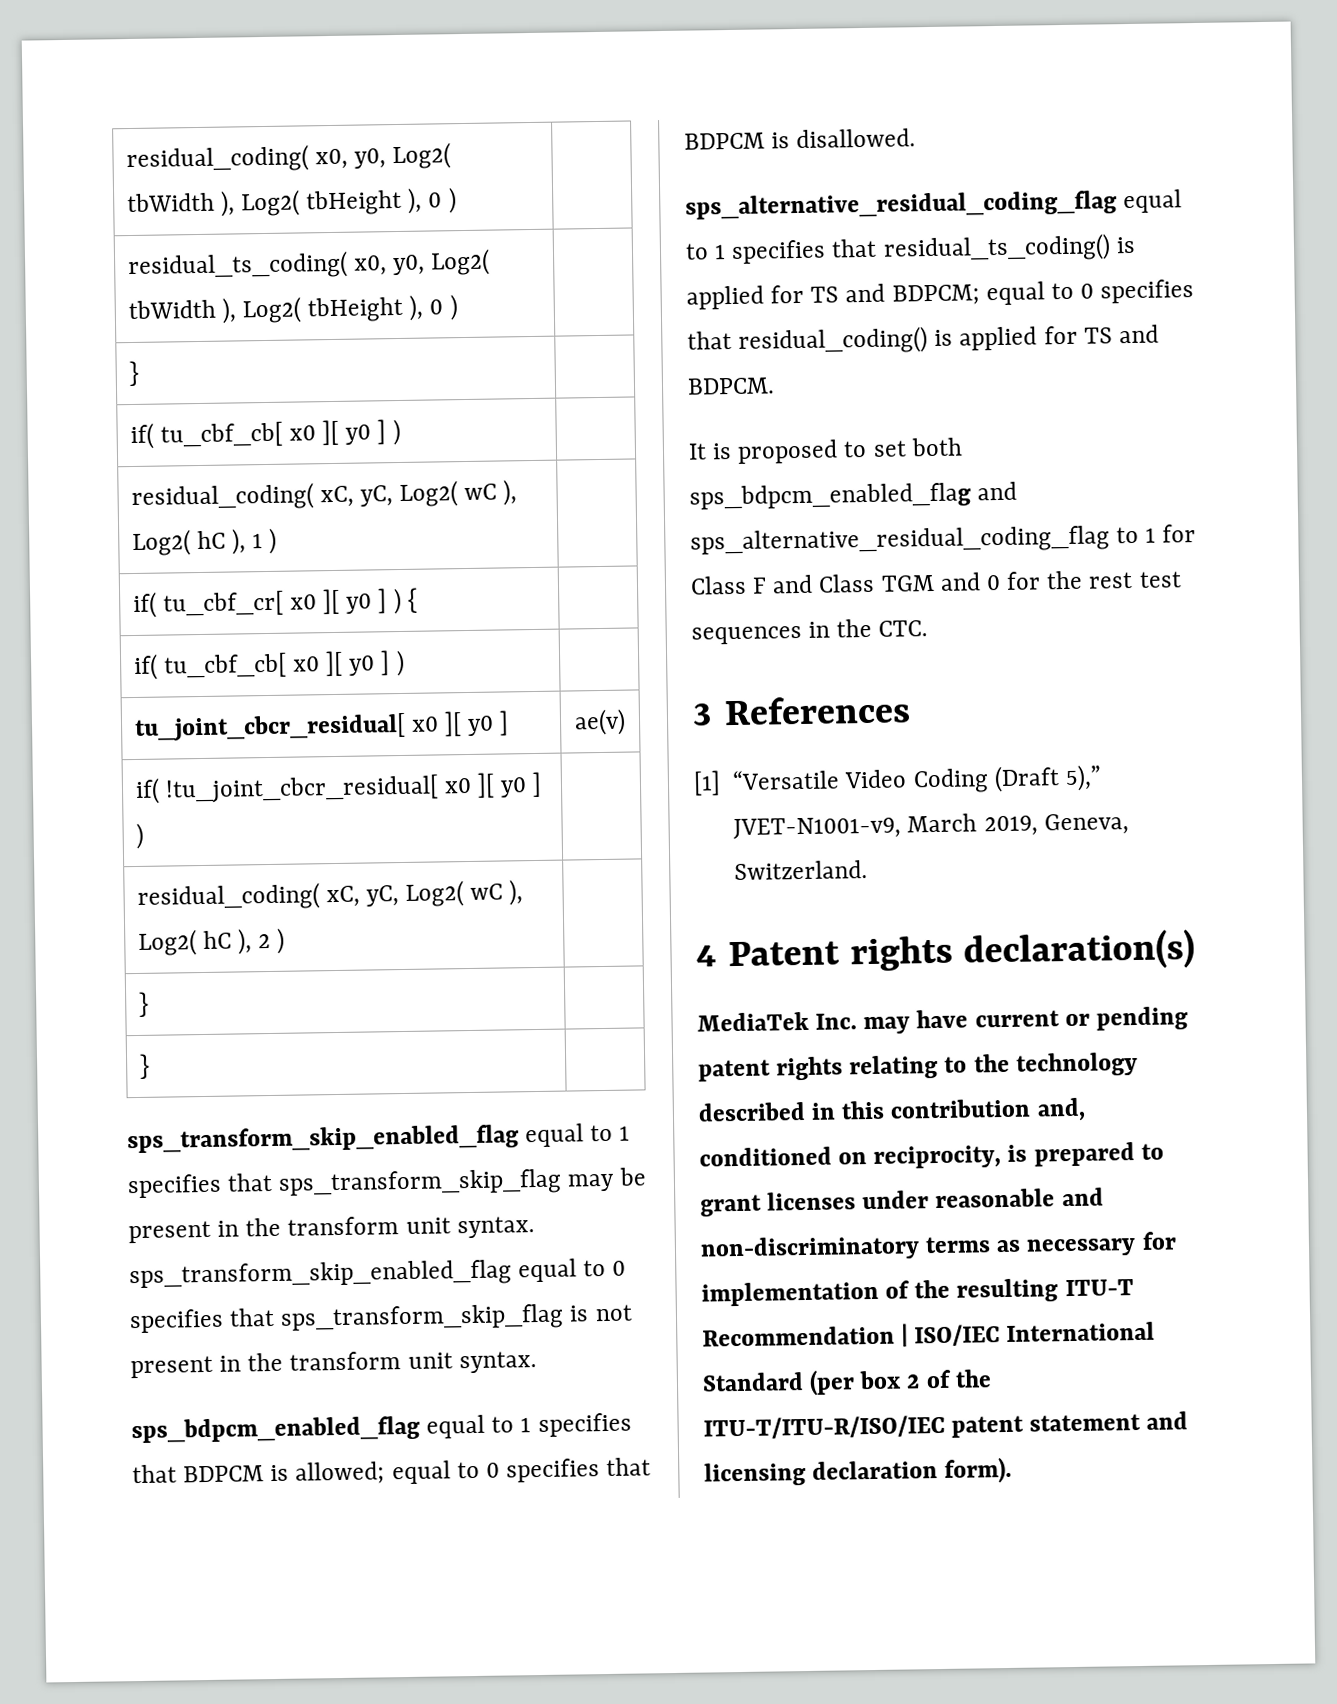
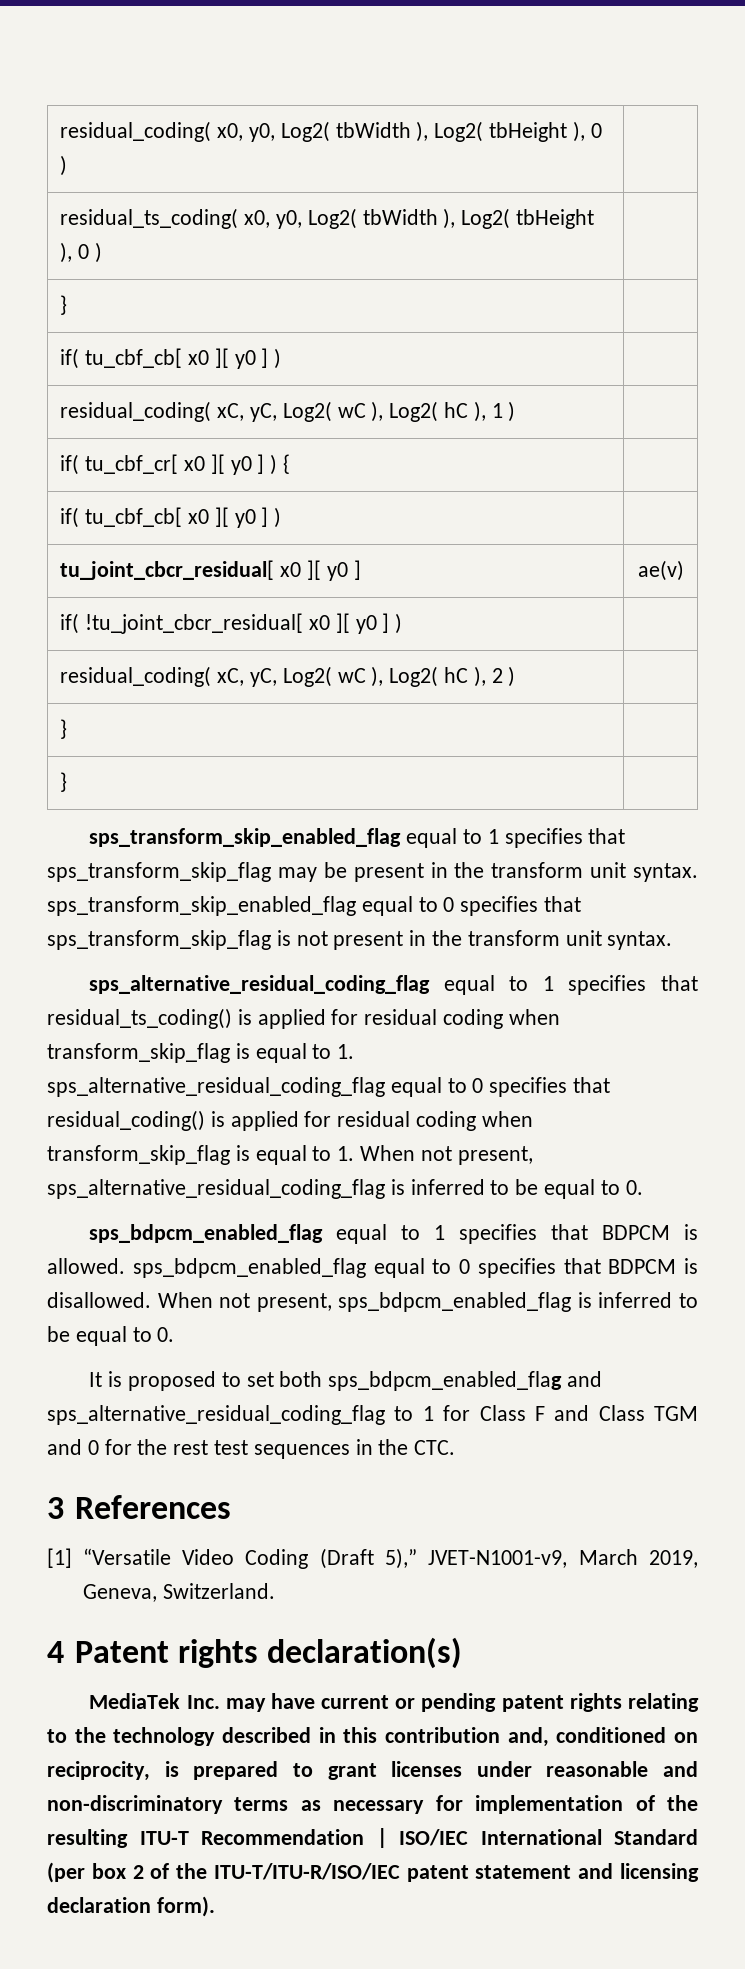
- sps_bdpcm_enabled_flag equal to 1 specifies that BDPCM is allowed; equal to 0 specifies that BDPCM is disallowed.
- sps_alternative_residual_coding_flag equal to 1 specifies that residual_ts_coding() is applied for TS and BDPCM; equal to 0 specifies that residual_coding() is applied for TS and BDPCM.
+ sps_alternative_residual_coding_flag equal to 1 specifies that residual_ts_coding() is applied for residual coding when transform_skip_flag is equal to 1. sps_alternative_residual_coding_flag equal to 0 specifies that residual_coding() is applied for residual coding when transform_skip_flag is equal to 1. When not present, sps_alternative_residual_coding_flag is inferred to be equal to 0.
+ sps_bdpcm_enabled_flag equal to 1 specifies that BDPCM is allowed. sps_bdpcm_enabled_flag equal to 0 specifies that BDPCM is disallowed. When not present, sps_bdpcm_enabled_flag is inferred to be equal to 0.

